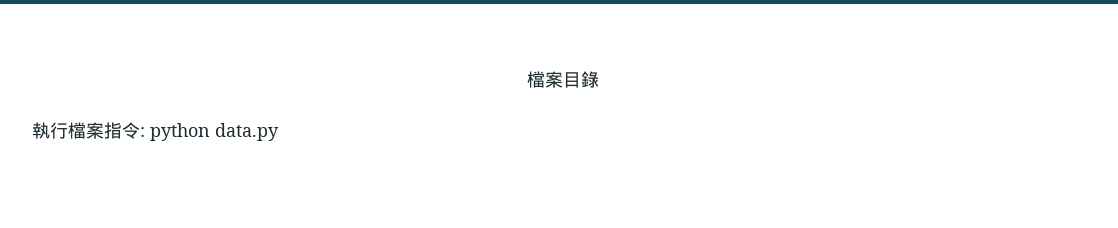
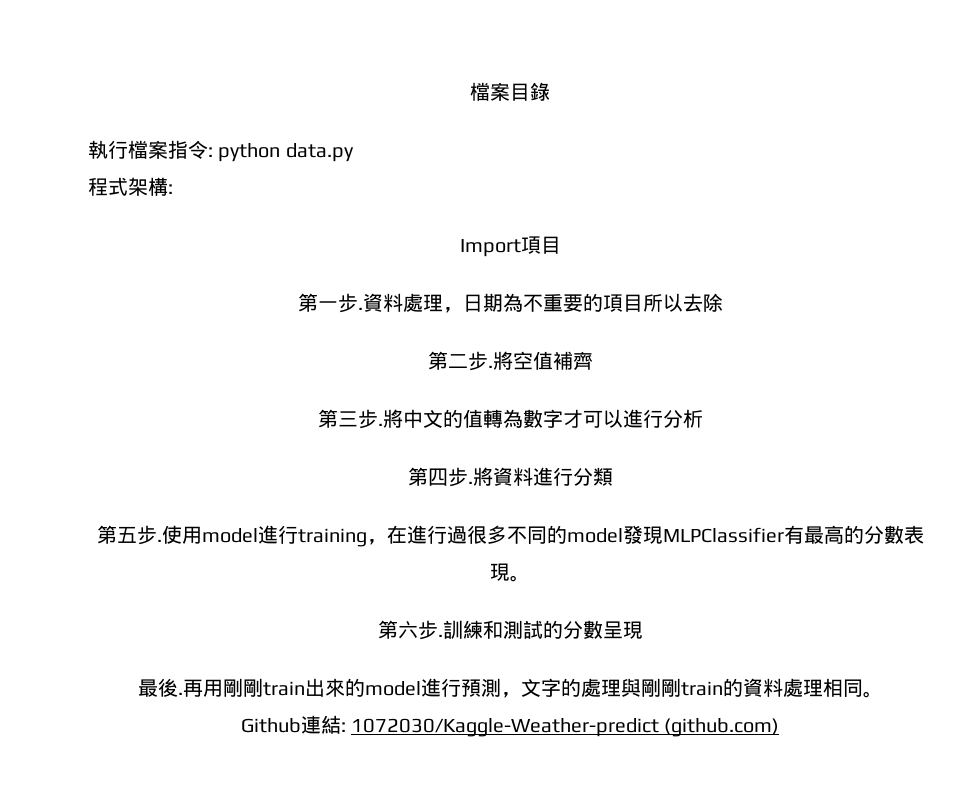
+ 程式架構:
+ Import項目
+ 第一步.資料處理，日期為不重要的項目所以去除
+ 第二步.將空值補齊
+ 第三步.將中文的值轉為數字才可以進行分析
+ 第四步.將資料進行分類
+ 第五步.使用model進行training，在進行過很多不同的model發現MLPClassifier有最高的分數表現。
+ 第六步.訓練和測試的分數呈現
+ 最後.再用剛剛train出來的model進行預測，文字的處理與剛剛train的資料處理相同。
+ Github連結: 1072030/Kaggle-Weather-predict (github.com)

